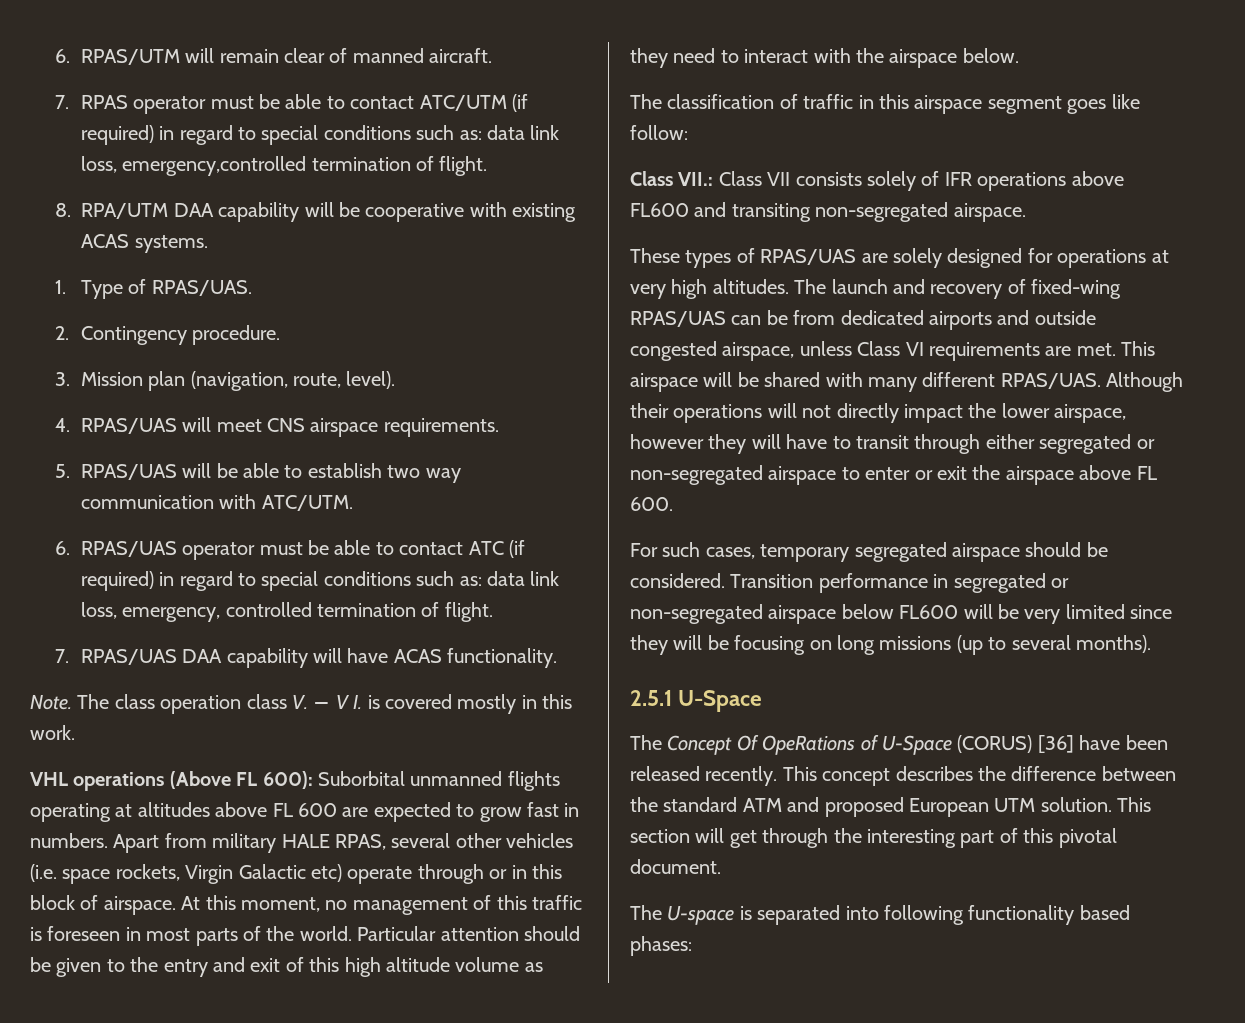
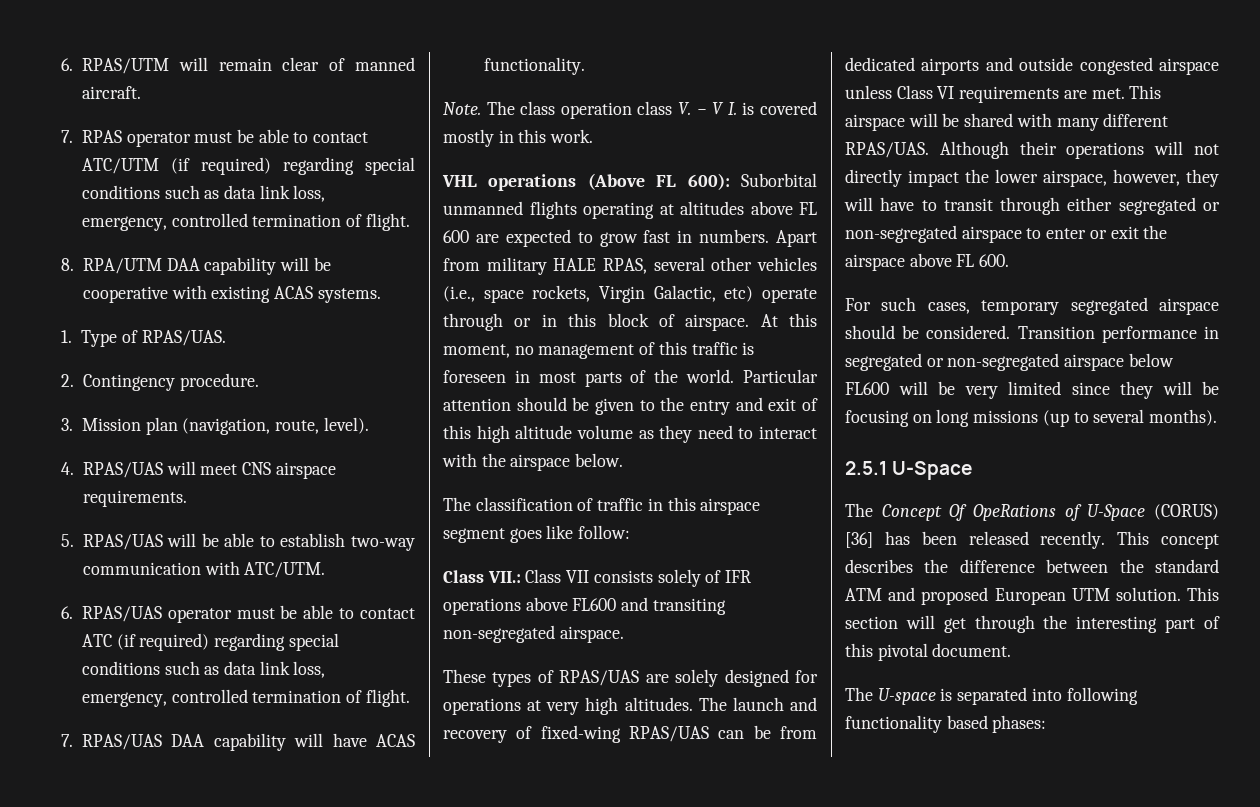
- 7. RPAS operator must be able to contact ATC/UTM (if required) in regard to special conditions such as: data link loss, emergency,controlled termination of flight.
+ 7. RPAS operator must be able to contact ATC/UTM (if required) regarding special conditions such as data link loss, emergency, controlled termination of flight.
- 5. RPAS/UAS will be able to establish two way communication with ATC/UTM.
+ 5. RPAS/UAS will be able to establish two-way communication with ATC/UTM.
- 6. RPAS/UAS operator must be able to contact ATC (if required) in regard to special conditions such as: data link loss, emergency, controlled termination of flight.
+ 6. RPAS/UAS operator must be able to contact ATC (if required) regarding special conditions such as data link loss, emergency, controlled termination of flight.
- Apart from military HALE RPAS, several other vehicles (i.e. space rockets, Virgin Galactic etc) operate through or in this block of airspace.
+ Apart from military HALE RPAS, several other vehicles (i.e., space rockets, Virgin Galactic, etc) operate through or in this block of airspace.
- The launch and recovery of fixed-wing RPAS/UAS can be from dedicated airports and outside congested airspace, unless Class VI requirements are met.
+ The launch and recovery of fixed-wing RPAS/UAS can be from dedicated airports and outside congested airspace unless Class VI requirements are met.
- Although their operations will not directly impact the lower airspace, however they will have to transit through either segregated or non-segregated airspace to enter or exit the airspace above FL 600.
+ Although their operations will not directly impact the lower airspace, however, they will have to transit through either segregated or non-segregated airspace to enter or exit the airspace above FL 600.
- The Concept Of OpeRations of U-Space (CORUS) [36] have been released recently.
+ The Concept Of OpeRations of U-Space (CORUS) [36] has been released recently.

